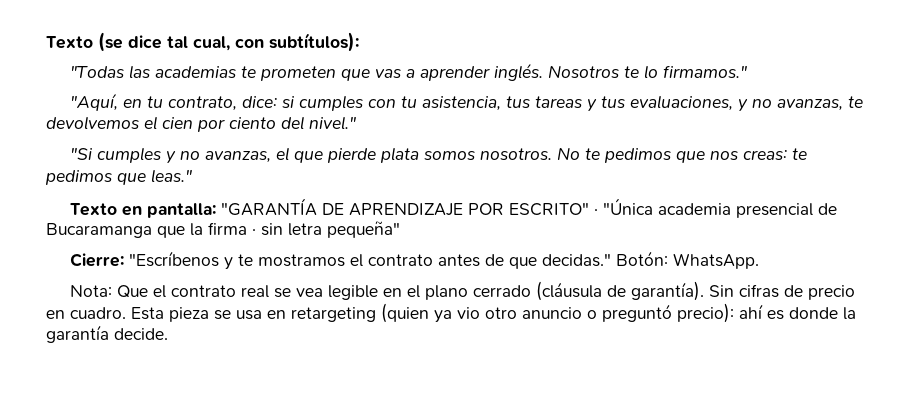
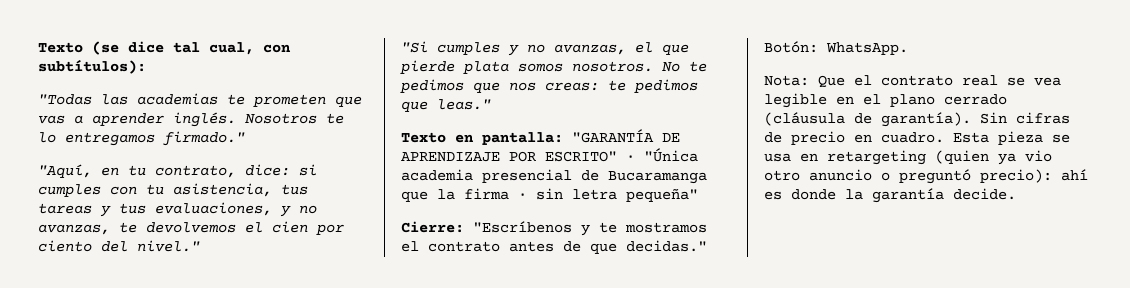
- Nosotros te lo firmamos."
+ Nosotros te lo entregamos firmado."

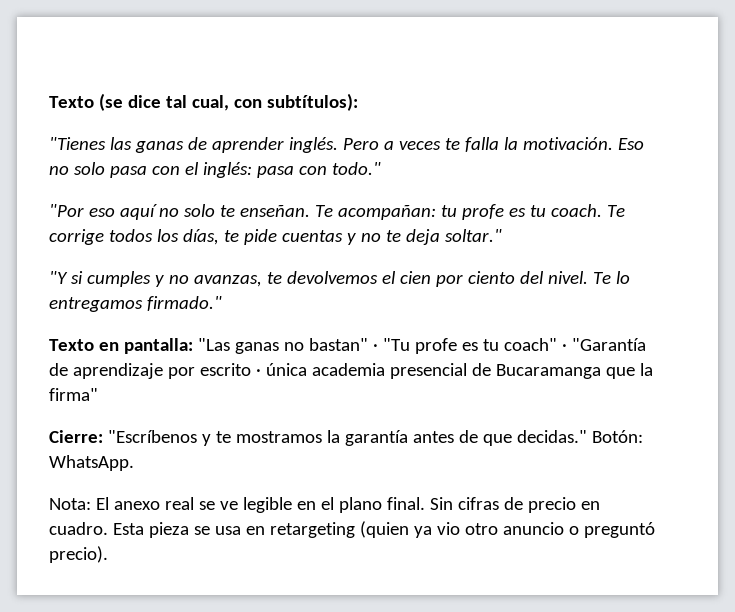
- "Todas las academias te prometen que vas a aprender inglés. Nosotros te lo entregamos firmado."
- "Aquí, en tu contrato, dice: si cumples con tu asistencia, tus tareas y tus evaluaciones, y no avanzas, te devolvemos el cien por ciento del nivel."
- "Si cumples y no avanzas, el que pierde plata somos nosotros. No te pedimos que nos creas: te pedimos que leas."
- Texto en pantalla: "GARANTÍA DE APRENDIZAJE POR ESCRITO" · "Única academia presencial de Bucaramanga que la firma · sin letra pequeña"
+ "Tienes las ganas de aprender inglés. Pero a veces te falla la motivación. Eso no solo pasa con el inglés: pasa con todo."
+ "Por eso aquí no solo te enseñan. Te acompañan: tu profe es tu coach. Te corrige todos los días, te pide cuentas y no te deja soltar."
+ "Y si cumples y no avanzas, te devolvemos el cien por ciento del nivel. Te lo entregamos firmado."
+ Texto en pantalla: "Las ganas no bastan" · "Tu profe es tu coach" · "Garantía de aprendizaje por escrito · única academia presencial de Bucaramanga que la firma"
- Cierre: "Escríbenos y te mostramos el contrato antes de que decidas."
+ Cierre: "Escríbenos y te mostramos la garantía antes de que decidas."
- Nota: Que el contrato real se vea legible en el plano cerrado (cláusula de garantía).
+ Nota: El anexo real se ve legible en el plano final.
- Esta pieza se usa en retargeting (quien ya vio otro anuncio o preguntó precio): ahí es donde la garantía decide.
+ Esta pieza se usa en retargeting (quien ya vio otro anuncio o preguntó precio).

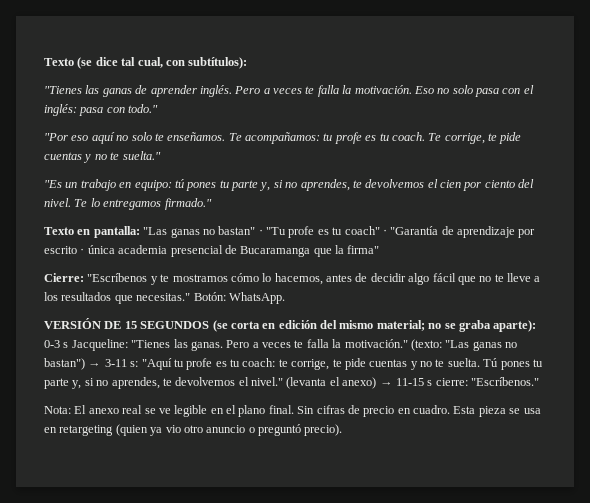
- "Por eso aquí no solo te enseñan. Te acompañan: tu profe es tu coach.
+ "Por eso aquí no solo te enseñamos. Te acompañamos: tu profe es tu coach.
- Te corrige todos los días, te pide cuentas y no te deja soltar."
- "Y si cumples y no avanzas, te devolvemos el cien por ciento del nivel.
+ Te corrige, te pide cuentas y no te suelta."
+ "Es un trabajo en equipo: tú pones tu parte y, si no aprendes, te devolvemos el cien por ciento del nivel.
- Cierre: "Escríbenos y te mostramos la garantía antes de que decidas." Botón: WhatsApp.
+ Cierre: "Escríbenos y te mostramos cómo lo hacemos, antes de decidir algo fácil que no te lleve a los resultados que necesitas." Botón: WhatsApp.
+ VERSIÓN DE 15 SEGUNDOS (se corta en edición del mismo material; no se graba aparte): 0-3 s Jacqueline: "Tienes las ganas. Pero a veces te falla la motivación." (texto: "Las ganas no bastan") → 3-11 s: "Aquí tu profe es tu coach: te corrige, te pide cuentas y no te suelta. Tú pones tu parte y, si no aprendes, te devolvemos el nivel." (levanta el anexo) → 11-15 s cierre: "Escríbenos."

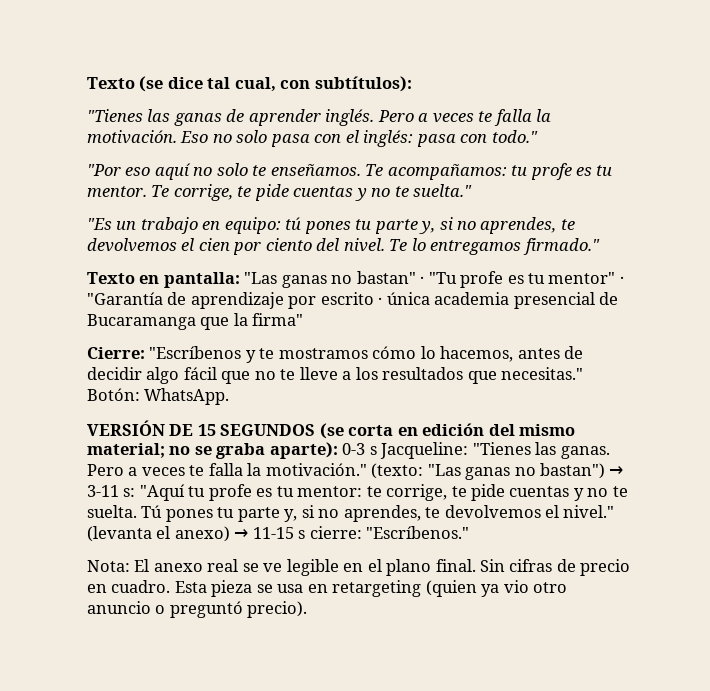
- Te acompañamos: tu profe es tu coach.
+ Te acompañamos: tu profe es tu mentor.
- Texto en pantalla: "Las ganas no bastan" · "Tu profe es tu coach" · "Garantía de aprendizaje por escrito · única academia presencial de Bucaramanga que la firma"
+ Texto en pantalla: "Las ganas no bastan" · "Tu profe es tu mentor" · "Garantía de aprendizaje por escrito · única academia presencial de Bucaramanga que la firma"
- (texto: "Las ganas no bastan") → 3-11 s: "Aquí tu profe es tu coach: te corrige, te pide cuentas y no te suelta.
+ (texto: "Las ganas no bastan") → 3-11 s: "Aquí tu profe es tu mentor: te corrige, te pide cuentas y no te suelta.

